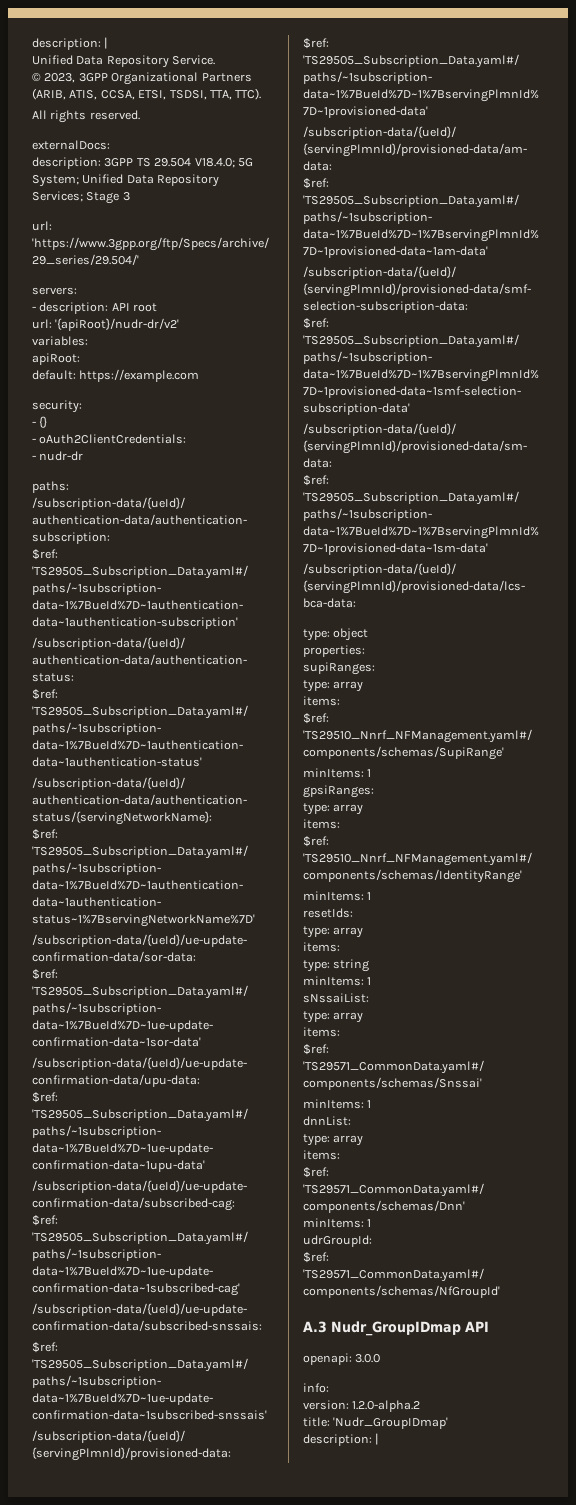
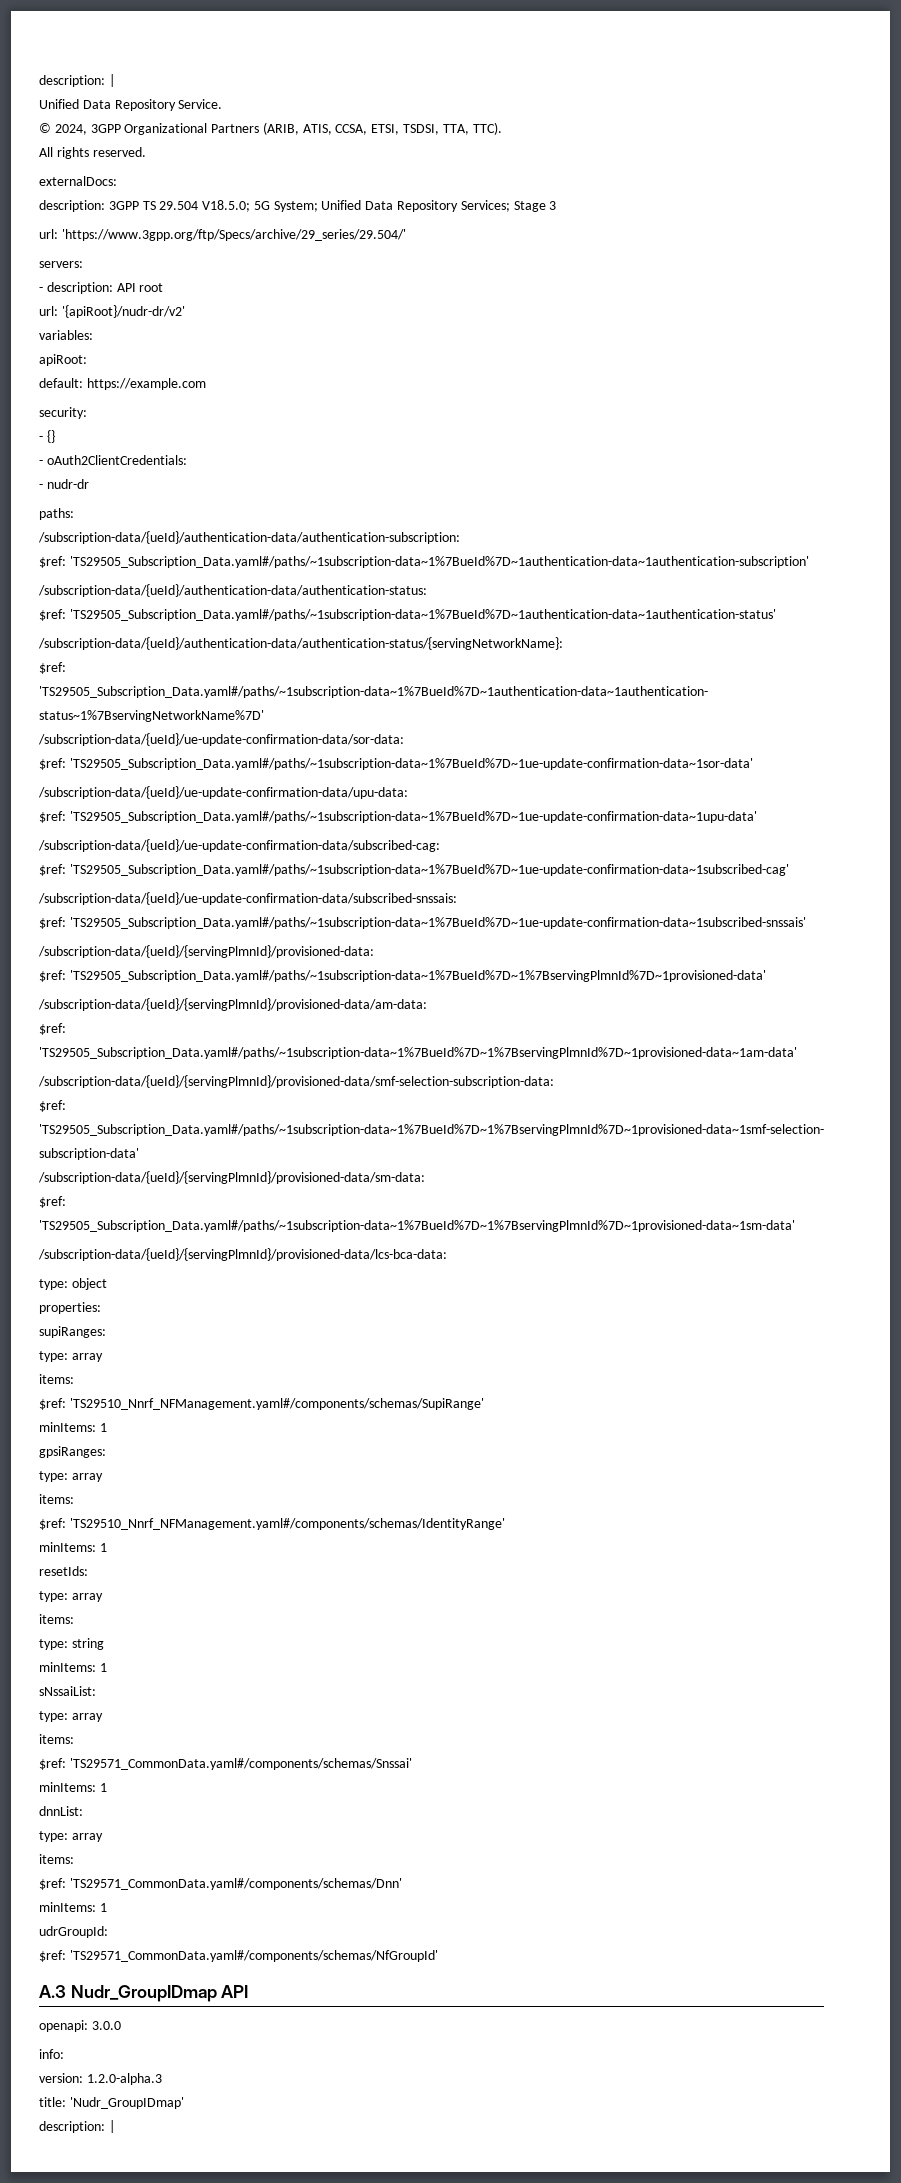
- © 2023, 3GPP Organizational Partners (ARIB, ATIS, CCSA, ETSI, TSDSI, TTA, TTC).
+ © 2024, 3GPP Organizational Partners (ARIB, ATIS, CCSA, ETSI, TSDSI, TTA, TTC).
- description: 3GPP TS 29.504 V18.4.0; 5G System; Unified Data Repository Services; Stage 3
+ description: 3GPP TS 29.504 V18.5.0; 5G System; Unified Data Repository Services; Stage 3
- version: 1.2.0-alpha.2
+ version: 1.2.0-alpha.3

